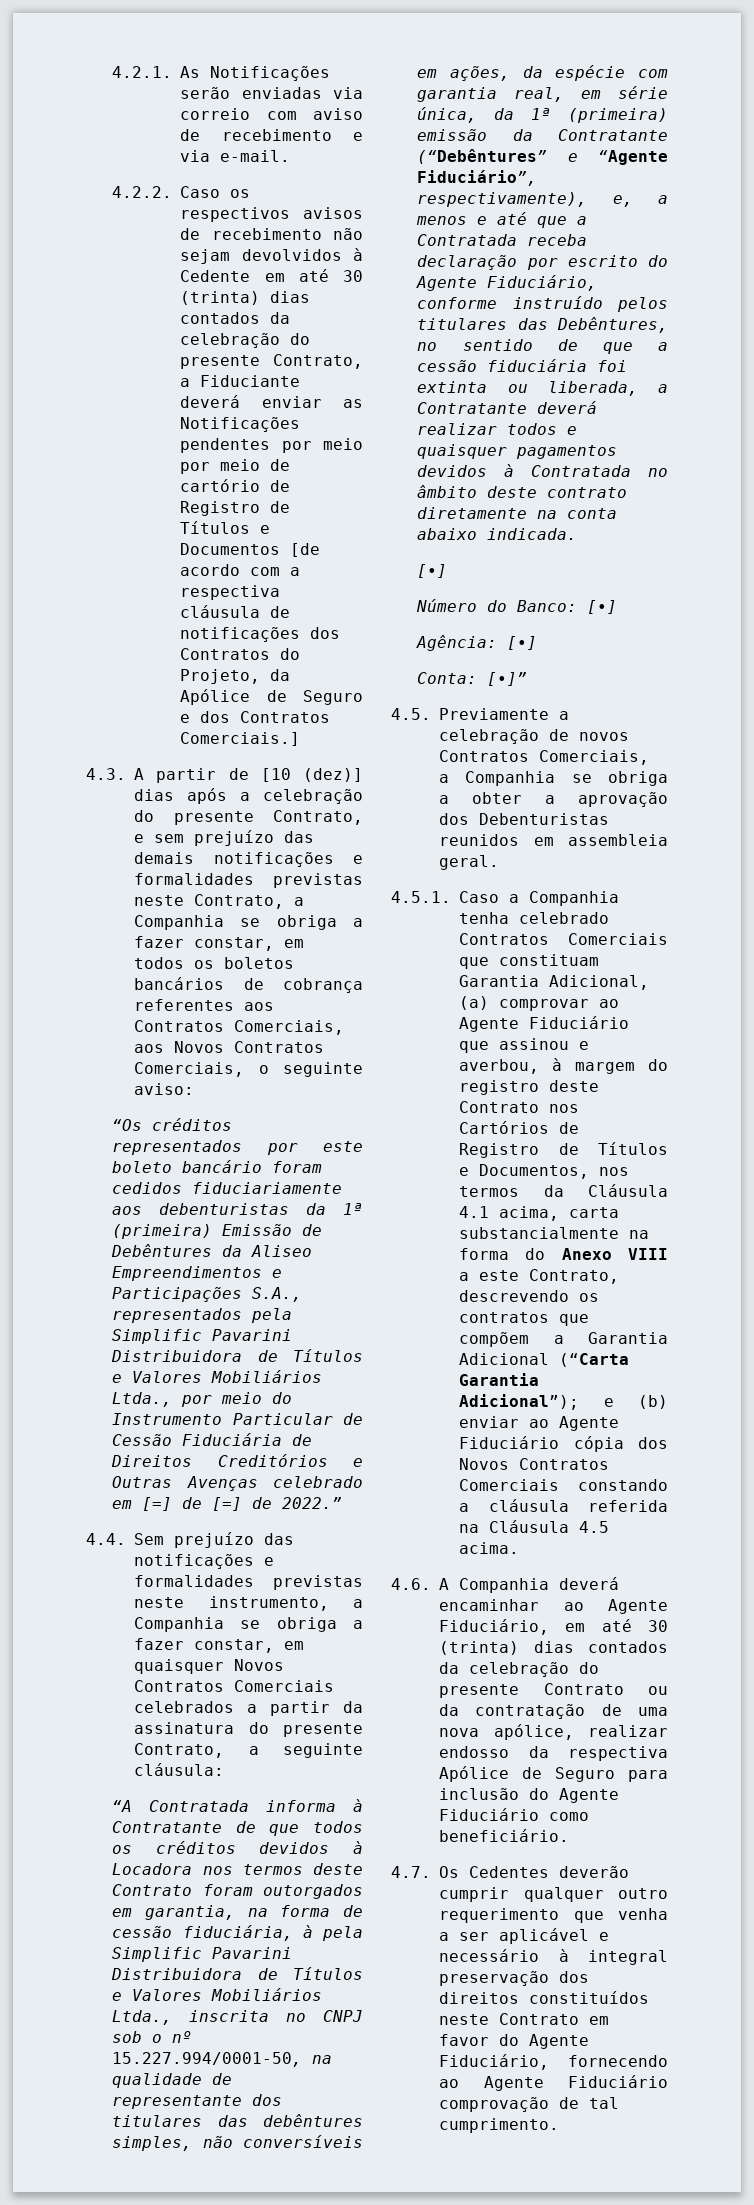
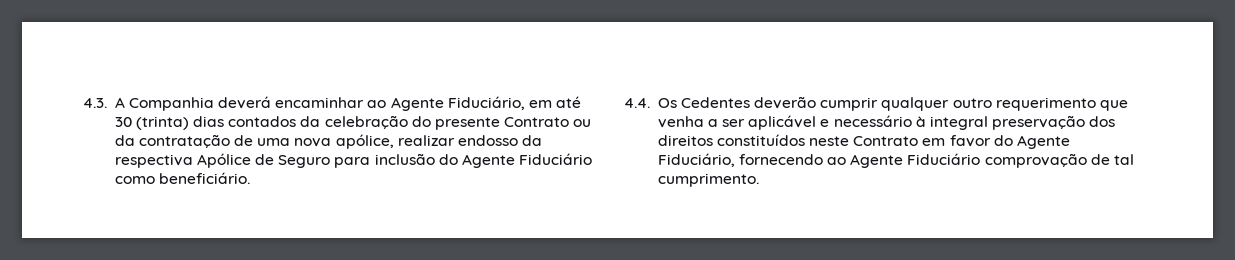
- 4.2.1. As Notificações serão enviadas via correio com aviso de recebimento e via e-mail.
- 4.2.2. Caso os respectivos avisos de recebimento não sejam devolvidos à Cedente em até 30 (trinta) dias contados da celebração do presente Contrato, a Fiduciante deverá enviar as Notificações pendentes por meio por meio de cartório de Registro de Títulos e Documentos [de acordo com a respectiva cláusula de notificações dos Contratos do Projeto, da Apólice de Seguro e dos Contratos Comerciais.]
- 4.3. A partir de [10 (dez)] dias após a celebração do presente Contrato, e sem prejuízo das demais notificações e formalidades previstas neste Contrato, a Companhia se obriga a fazer constar, em todos os boletos bancários de cobrança referentes aos Contratos Comerciais, aos Novos Contratos Comerciais, o seguinte aviso:
- “Os créditos representados por este boleto bancário foram cedidos fiduciariamente aos debenturistas da 1ª (primeira) Emissão de Debêntures da Aliseo Empreendimentos e Participações S.A., representados pela Simplific Pavarini Distribuidora de Títulos e Valores Mobiliários Ltda., por meio do Instrumento Particular de Cessão Fiduciária de Direitos Creditórios e Outras Avenças celebrado em [=] de [=] de 2022.”
- 4.4. Sem prejuízo das notificações e formalidades previstas neste instrumento, a Companhia se obriga a fazer constar, em quaisquer Novos Contratos Comerciais celebrados a partir da assinatura do presente Contrato, a seguinte cláusula:
- “A Contratada informa à Contratante de que todos os créditos devidos à Locadora nos termos deste Contrato foram outorgados em garantia, na forma de cessão fiduciária, à pela Simplific Pavarini Distribuidora de Títulos e Valores Mobiliários Ltda., inscrita no CNPJ sob o nº 15.227.994/0001-50, na qualidade de representante dos titulares das debêntures simples, não conversíveis em ações, da espécie com garantia real, em série única, da 1ª (primeira) emissão da Contratante (“Debêntures” e “Agente Fiduciário”, respectivamente), e, a menos e até que a Contratada receba declaração por escrito do Agente Fiduciário, conforme instruído pelos titulares das Debêntures, no sentido de que a cessão fiduciária foi extinta ou liberada, a Contratante deverá realizar todos e quaisquer pagamentos devidos à Contratada no âmbito deste contrato diretamente na conta abaixo indicada.
- [•]
- Número do Banco: [•]
- Agência: [•]
- Conta: [•]”
- 4.5. Previamente a celebração de novos Contratos Comerciais, a Companhia se obriga a obter a aprovação dos Debenturistas reunidos em assembleia geral.
- 4.5.1. Caso a Companhia tenha celebrado Contratos Comerciais que constituam Garantia Adicional, (a) comprovar ao Agente Fiduciário que assinou e averbou, à margem do registro deste Contrato nos Cartórios de Registro de Títulos e Documentos, nos termos da Cláusula 4.1 acima, carta substancialmente na forma do Anexo VIII a este Contrato, descrevendo os contratos que compõem a Garantia Adicional (“Carta Garantia Adicional”); e (b) enviar ao Agente Fiduciário cópia dos Novos Contratos Comerciais constando a cláusula referida na Cláusula 4.5 acima.
- 4.6. A Companhia deverá encaminhar ao Agente Fiduciário, em até 30 (trinta) dias contados da celebração do presente Contrato ou da contratação de uma nova apólice, realizar endosso da respectiva Apólice de Seguro para inclusão do Agente Fiduciário como beneficiário.
+ 4.3. A Companhia deverá encaminhar ao Agente Fiduciário, em até 30 (trinta) dias contados da celebração do presente Contrato ou da contratação de uma nova apólice, realizar endosso da respectiva Apólice de Seguro para inclusão do Agente Fiduciário como beneficiário.
- 4.7. Os Cedentes deverão cumprir qualquer outro requerimento que venha a ser aplicável e necessário à integral preservação dos direitos constituídos neste Contrato em favor do Agente Fiduciário, fornecendo ao Agente Fiduciário comprovação de tal cumprimento.
+ 4.4. Os Cedentes deverão cumprir qualquer outro requerimento que venha a ser aplicável e necessário à integral preservação dos direitos constituídos neste Contrato em favor do Agente Fiduciário, fornecendo ao Agente Fiduciário comprovação de tal cumprimento.

